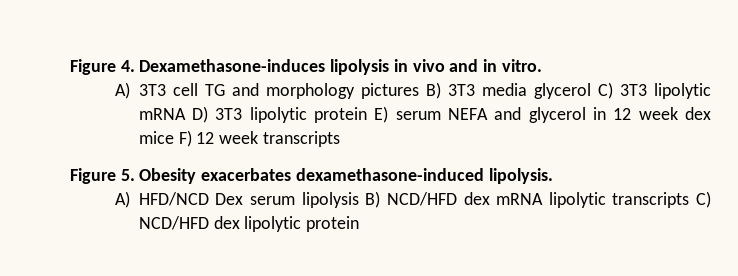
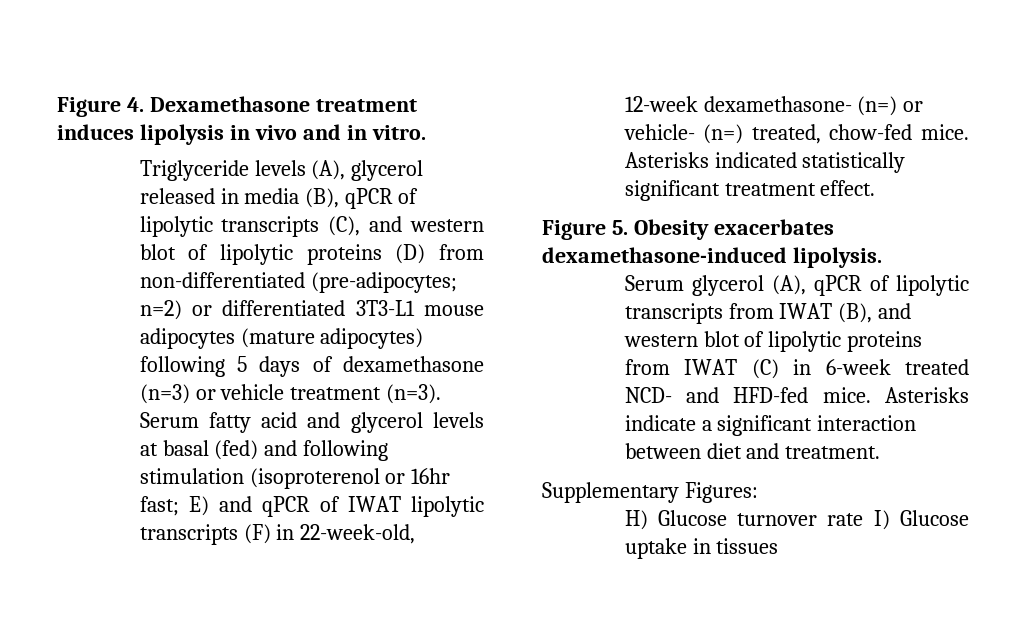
- Figure 4. Dexamethasone-induces lipolysis in vivo and in vitro.
+ Figure 4. Dexamethasone treatment induces lipolysis in vivo and in vitro.
- A) 3T3 cell TG and morphology pictures B) 3T3 media glycerol C) 3T3 lipolytic mRNA D) 3T3 lipolytic protein E) serum NEFA and glycerol in 12 week dex mice F) 12 week transcripts
+ Triglyceride levels (A), glycerol released in media (B), qPCR of lipolytic transcripts (C), and western blot of lipolytic proteins (D) from non-differentiated (pre-adipocytes; n=2) or differentiated 3T3-L1 mouse adipocytes (mature adipocytes) following 5 days of dexamethasone (n=3) or vehicle treatment (n=3). Serum fatty acid and glycerol levels at basal (fed) and following stimulation (isoproterenol or 16hr fast; E) and qPCR of IWAT lipolytic transcripts (F) in 22-week-old, 12-week dexamethasone- (n=) or vehicle- (n=) treated, chow-fed mice. Asterisks indicated statistically significant treatment effect.
- A) HFD/NCD Dex serum lipolysis B) NCD/HFD dex mRNA lipolytic transcripts C) NCD/HFD dex lipolytic protein
+ Serum glycerol (A), qPCR of lipolytic transcripts from IWAT (B), and western blot of lipolytic proteins from IWAT (C) in 6-week treated NCD- and HFD-fed mice. Asterisks indicate a significant interaction between diet and treatment.
+ Supplementary Figures:
+ H) Glucose turnover rate I) Glucose uptake in tissues

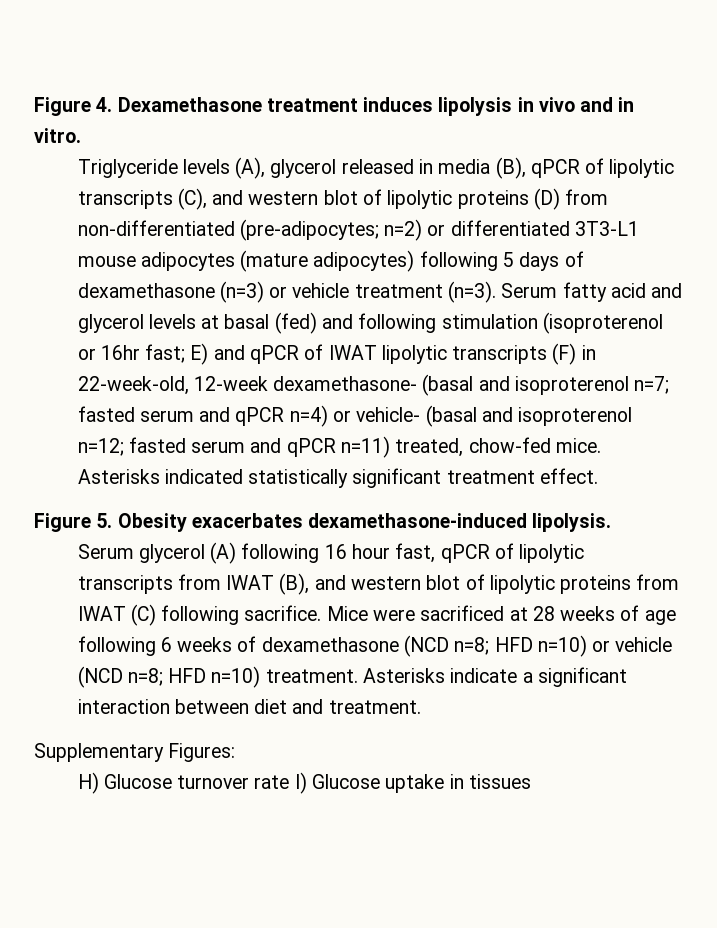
- Serum fatty acid and glycerol levels at basal (fed) and following stimulation (isoproterenol or 16hr fast; E) and qPCR of IWAT lipolytic transcripts (F) in 22-week-old, 12-week dexamethasone- (n=) or vehicle- (n=) treated, chow-fed mice.
+ Serum fatty acid and glycerol levels at basal (fed) and following stimulation (isoproterenol or 16hr fast; E) and qPCR of IWAT lipolytic transcripts (F) in 22-week-old, 12-week dexamethasone- (basal and isoproterenol n=7; fasted serum and qPCR n=4) or vehicle- (basal and isoproterenol n=12; fasted serum and qPCR n=11) treated, chow-fed mice.
- Serum glycerol (A), qPCR of lipolytic transcripts from IWAT (B), and western blot of lipolytic proteins from IWAT (C) in 6-week treated NCD- and HFD-fed mice.
+ Serum glycerol (A) following 16 hour fast, qPCR of lipolytic transcripts from IWAT (B), and western blot of lipolytic proteins from IWAT (C) following sacrifice. Mice were sacrificed at 28 weeks of age following 6 weeks of dexamethasone (NCD n=8; HFD n=10) or vehicle (NCD n=8; HFD n=10) treatment.

